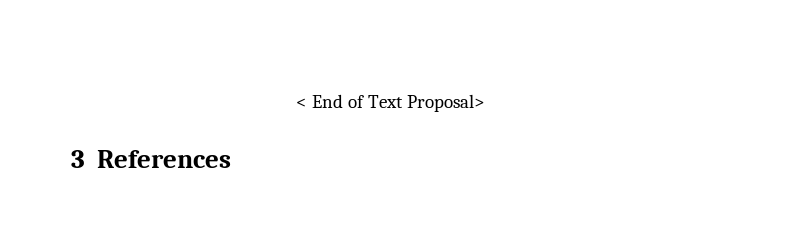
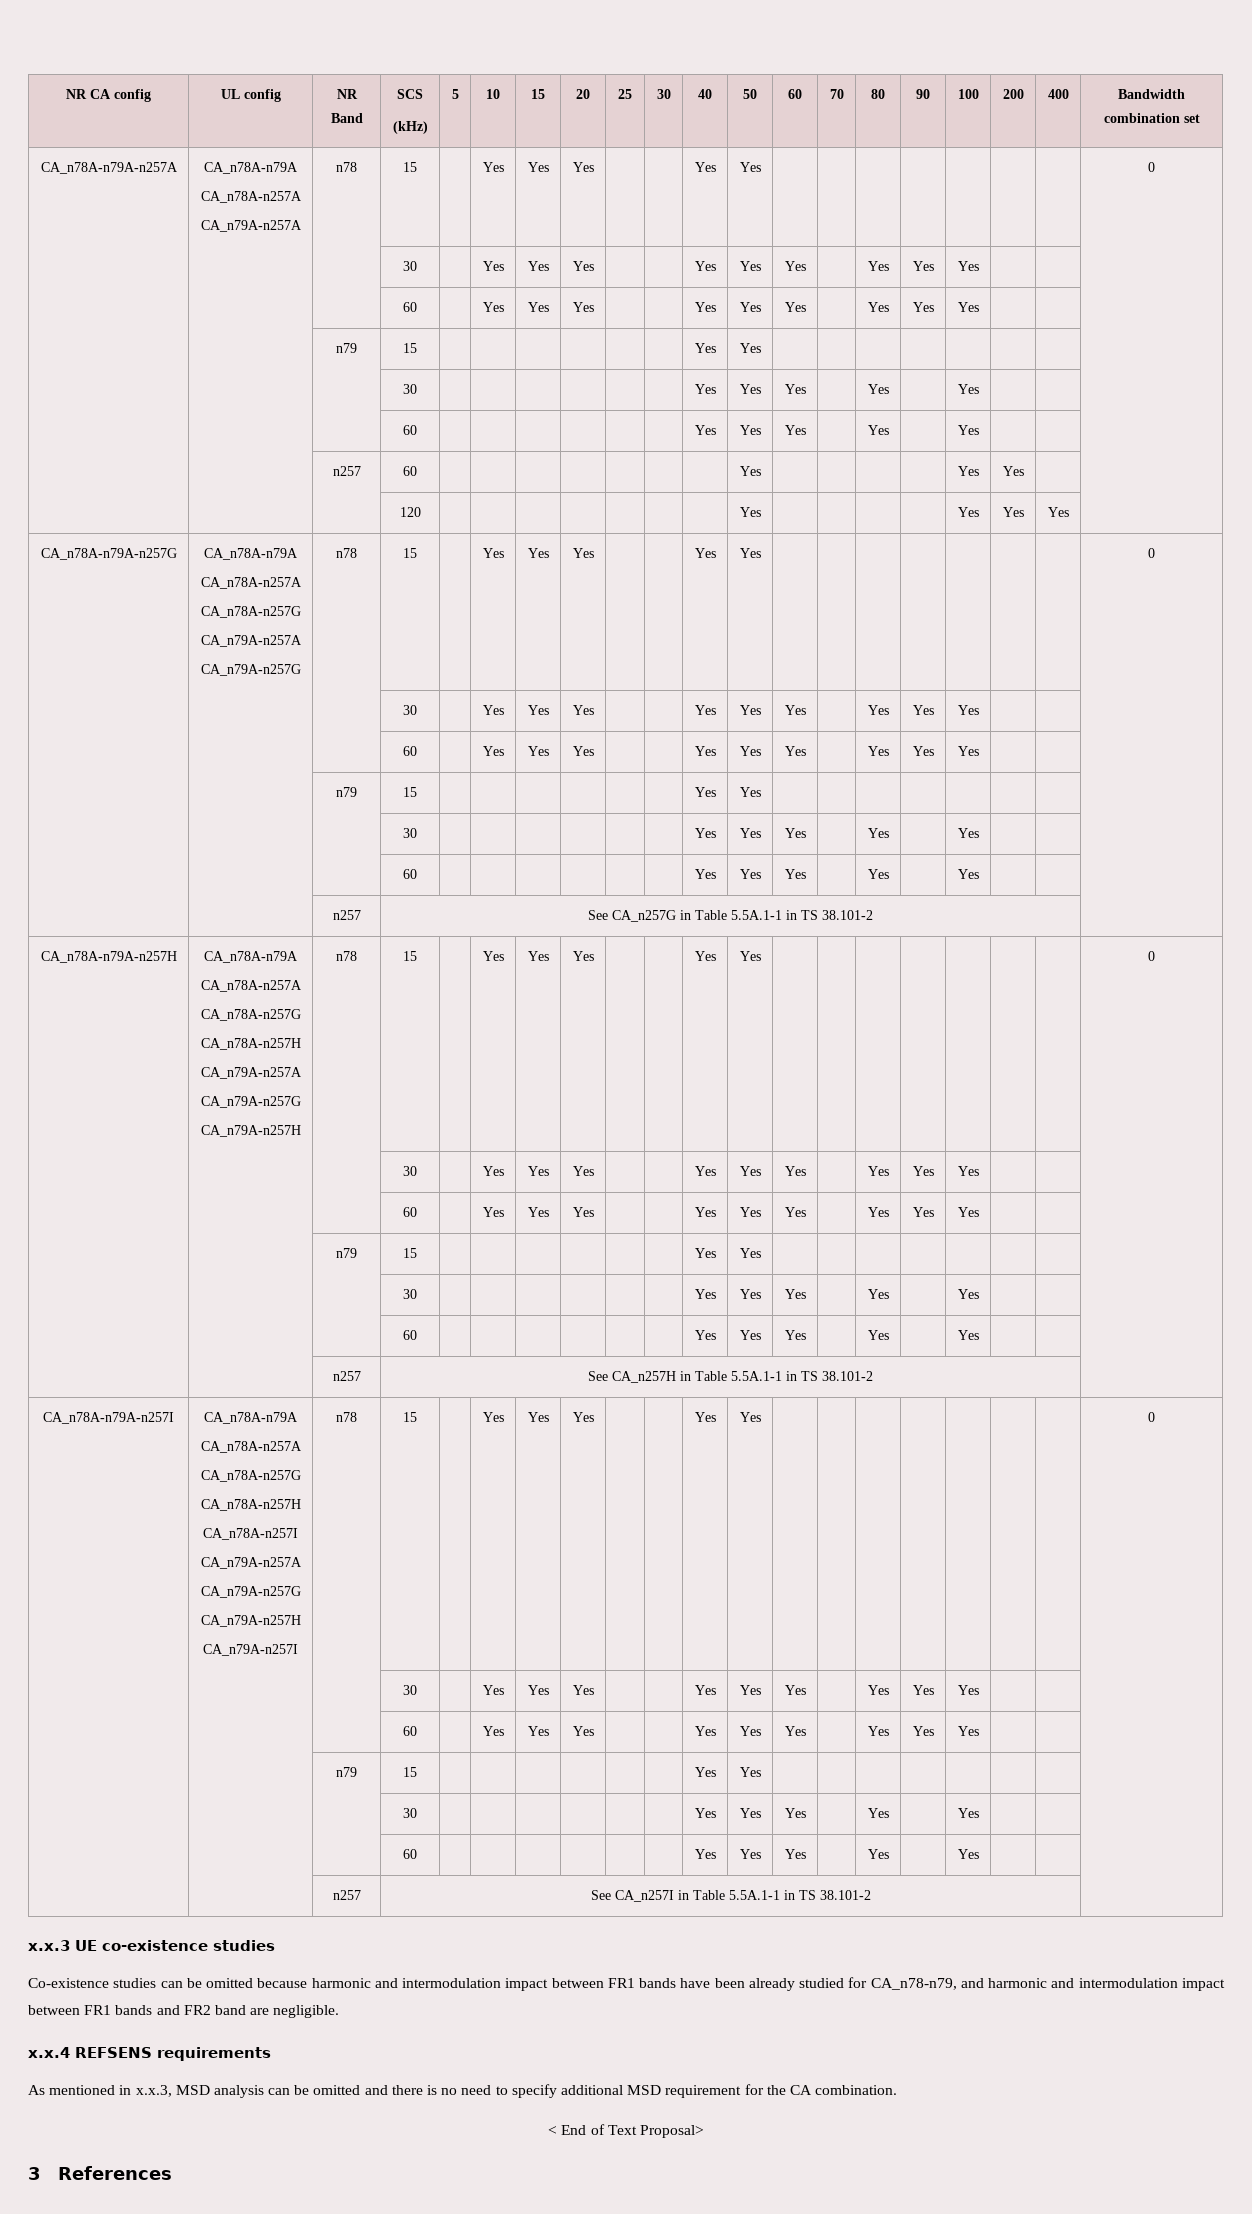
+ NR CA config | UL config | NR Band | SCS
+ (kHz) | 5 | 10 | 15 | 20 | 25 | 30 | 40 | 50 | 60 | 70 | 80 | 90 | 100 | 200 | 400 | Bandwidth combination set
+ CA_n78A-n79A-n257A | CA_n78A-n79A
+ CA_n78A-n257A
+ CA_n79A-n257A | n78 | 15 | | Yes | Yes | Yes | | | Yes | Yes | | | | | | | | 0
+ | | | 30 | | Yes | Yes | Yes | | | Yes | Yes | Yes | | Yes | Yes | Yes | | |
+ | | | 60 | | Yes | Yes | Yes | | | Yes | Yes | Yes | | Yes | Yes | Yes | | |
+ | | n79 | 15 | | | | | | | Yes | Yes | | | | | | | |
+ | | | 30 | | | | | | | Yes | Yes | Yes | | Yes | | Yes | | |
+ | | | 60 | | | | | | | Yes | Yes | Yes | | Yes | | Yes | | |
+ | | n257 | 60 | | | | | | | | Yes | | | | | Yes | Yes | |
+ | | | 120 | | | | | | | | Yes | | | | | Yes | Yes | Yes |
+ CA_n78A-n79A-n257G | CA_n78A-n79A
+ CA_n78A-n257A
+ CA_n78A-n257G
+ CA_n79A-n257A
+ CA_n79A-n257G | n78 | 15 | | Yes | Yes | Yes | | | Yes | Yes | | | | | | | | 0
+ | | | 30 | | Yes | Yes | Yes | | | Yes | Yes | Yes | | Yes | Yes | Yes | | |
+ | | | 60 | | Yes | Yes | Yes | | | Yes | Yes | Yes | | Yes | Yes | Yes | | |
+ | | n79 | 15 | | | | | | | Yes | Yes | | | | | | | |
+ | | | 30 | | | | | | | Yes | Yes | Yes | | Yes | | Yes | | |
+ | | | 60 | | | | | | | Yes | Yes | Yes | | Yes | | Yes | | |
+ | | n257 | See CA_n257G in Table 5.5A.1-1 in TS 38.101-2 |
+ CA_n78A-n79A-n257H | CA_n78A-n79A
+ CA_n78A-n257A
+ CA_n78A-n257G
+ CA_n78A-n257H
+ CA_n79A-n257A
+ CA_n79A-n257G
+ CA_n79A-n257H | n78 | 15 | | Yes | Yes | Yes | | | Yes | Yes | | | | | | | | 0
+ | | | 30 | | Yes | Yes | Yes | | | Yes | Yes | Yes | | Yes | Yes | Yes | | |
+ | | | 60 | | Yes | Yes | Yes | | | Yes | Yes | Yes | | Yes | Yes | Yes | | |
+ | | n79 | 15 | | | | | | | Yes | Yes | | | | | | | |
+ | | | 30 | | | | | | | Yes | Yes | Yes | | Yes | | Yes | | |
+ | | | 60 | | | | | | | Yes | Yes | Yes | | Yes | | Yes | | |
+ | | n257 | See CA_n257H in Table 5.5A.1-1 in TS 38.101-2 |
+ CA_n78A-n79A-n257I | CA_n78A-n79A
+ CA_n78A-n257A
+ CA_n78A-n257G
+ CA_n78A-n257H
+ CA_n78A-n257I
+ CA_n79A-n257A
+ CA_n79A-n257G
+ CA_n79A-n257H
+ CA_n79A-n257I | n78 | 15 | | Yes | Yes | Yes | | | Yes | Yes | | | | | | | | 0
+ | | | 30 | | Yes | Yes | Yes | | | Yes | Yes | Yes | | Yes | Yes | Yes | | |
+ | | | 60 | | Yes | Yes | Yes | | | Yes | Yes | Yes | | Yes | Yes | Yes | | |
+ | | n79 | 15 | | | | | | | Yes | Yes | | | | | | | |
+ | | | 30 | | | | | | | Yes | Yes | Yes | | Yes | | Yes | | |
+ | | | 60 | | | | | | | Yes | Yes | Yes | | Yes | | Yes | | |
+ | | n257 | See CA_n257I in Table 5.5A.1-1 in TS 38.101-2 |
+ x.x.3 UE co-existence studies
+ Co-existence studies can be omitted because harmonic and intermodulation impact between FR1 bands have been already studied for CA_n78-n79, and harmonic and intermodulation impact between FR1 bands and FR2 band are negligible.
+ x.x.4 REFSENS requirements
+ As mentioned in x.x.3, MSD analysis can be omitted and there is no need to specify additional MSD requirement for the CA combination.

